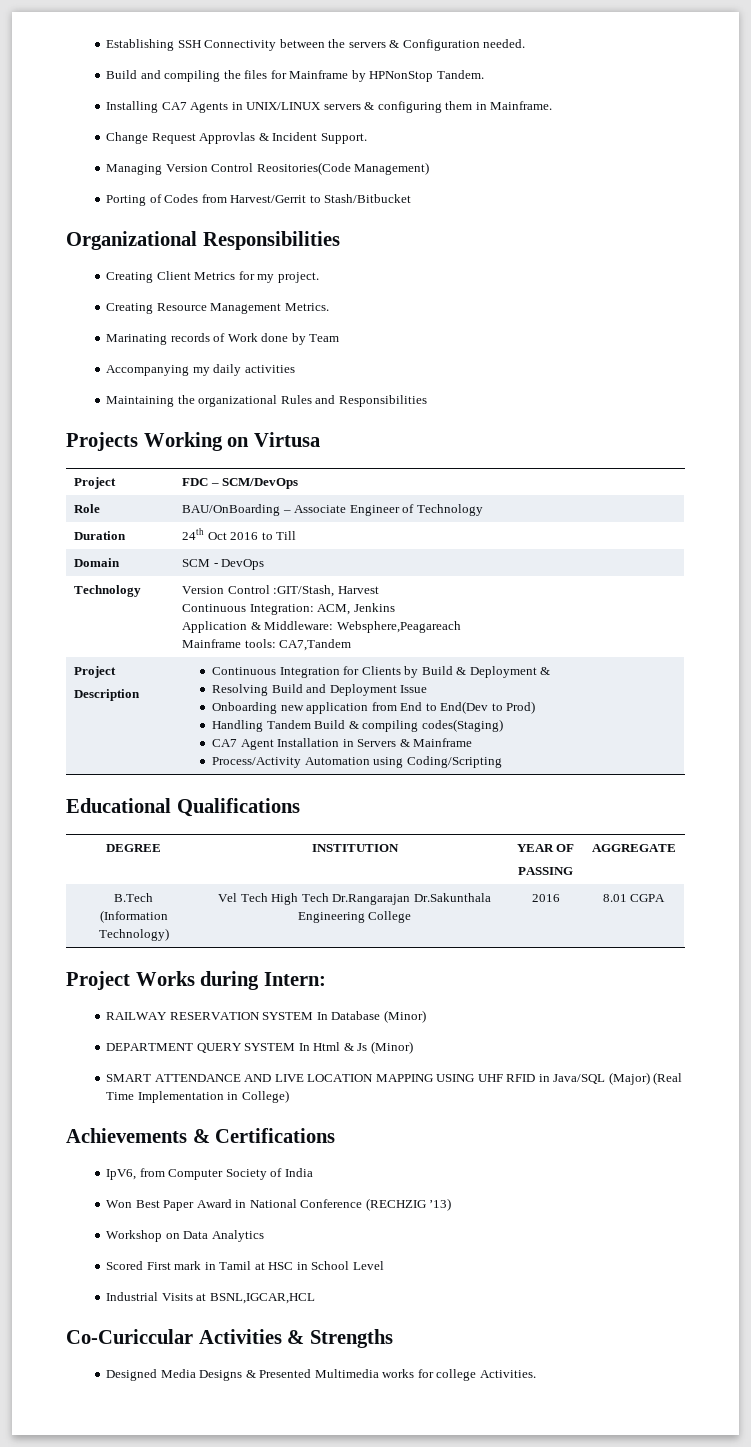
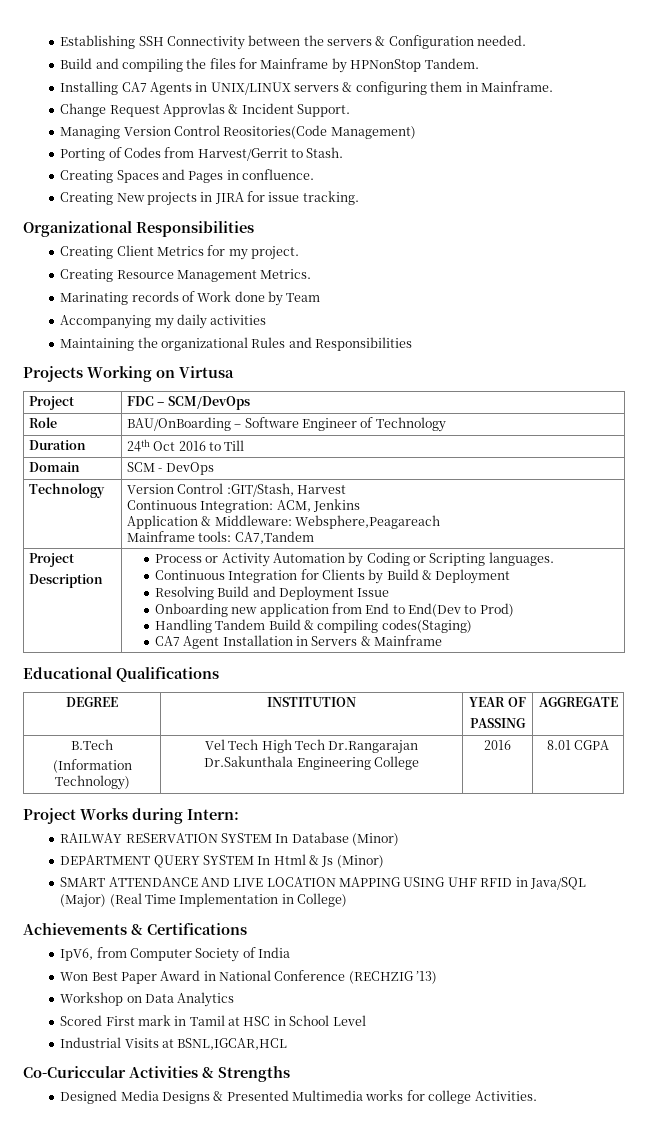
- Porting of Codes from Harvest/Gerrit to Stash/Bitbucket
+ Porting of Codes from Harvest/Gerrit to Stash.
+ Creating Spaces and Pages in confluence.
+ Creating New projects in JIRA for issue tracking.
- Role | BAU/OnBoarding – Associate Engineer of Technology
+ Role | BAU/OnBoarding – Software Engineer of Technology
+ Process or Activity Automation by Coding or Scripting languages.
- Continuous Integration for Clients by Build & Deployment &
+ Continuous Integration for Clients by Build & Deployment
- Process/Activity Automation using Coding/Scripting

